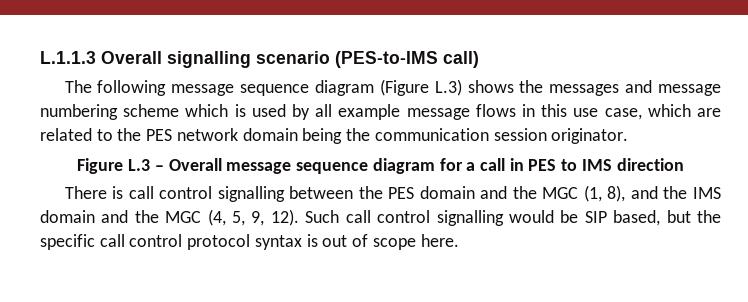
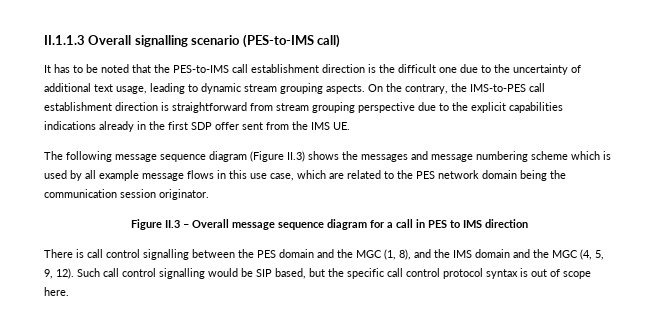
- L.1.1.3 Overall signalling scenario (PES-to-IMS call)
+ II.1.1.3 Overall signalling scenario (PES-to-IMS call)
+ It has to be noted that the PES-to-IMS call establishment direction is the difficult one due to the uncertainty of additional text usage, leading to dynamic stream grouping aspects. On the contrary, the IMS-to-PES call establishment direction is straightforward from stream grouping perspective due to the explicit capabilities indications already in the first SDP offer sent from the IMS UE.
- The following message sequence diagram (Figure L.3) shows the messages and message numbering scheme which is used by all example message flows in this use case, which are related to the PES network domain being the communication session originator.
+ The following message sequence diagram (Figure II.3) shows the messages and message numbering scheme which is used by all example message flows in this use case, which are related to the PES network domain being the communication session originator.
- Figure L.3 – Overall message sequence diagram for a call in PES to IMS direction
+ Figure II.3 – Overall message sequence diagram for a call in PES to IMS direction

